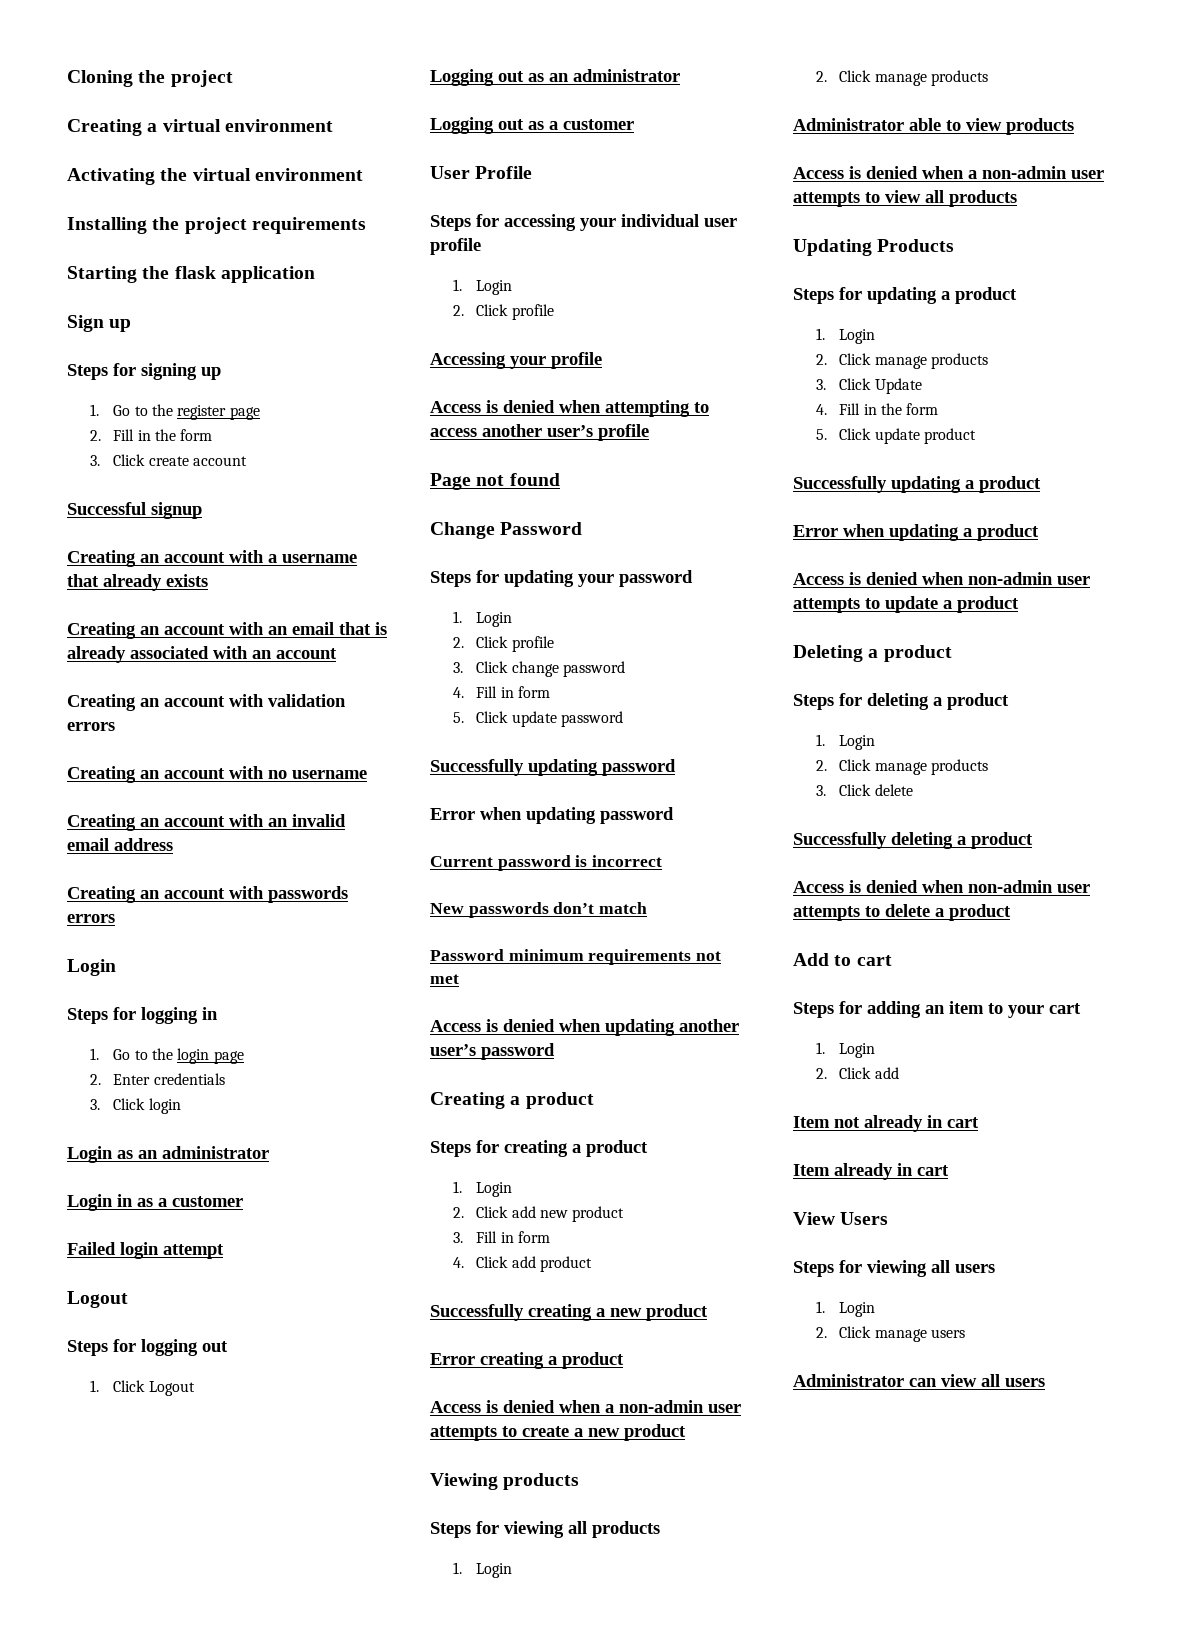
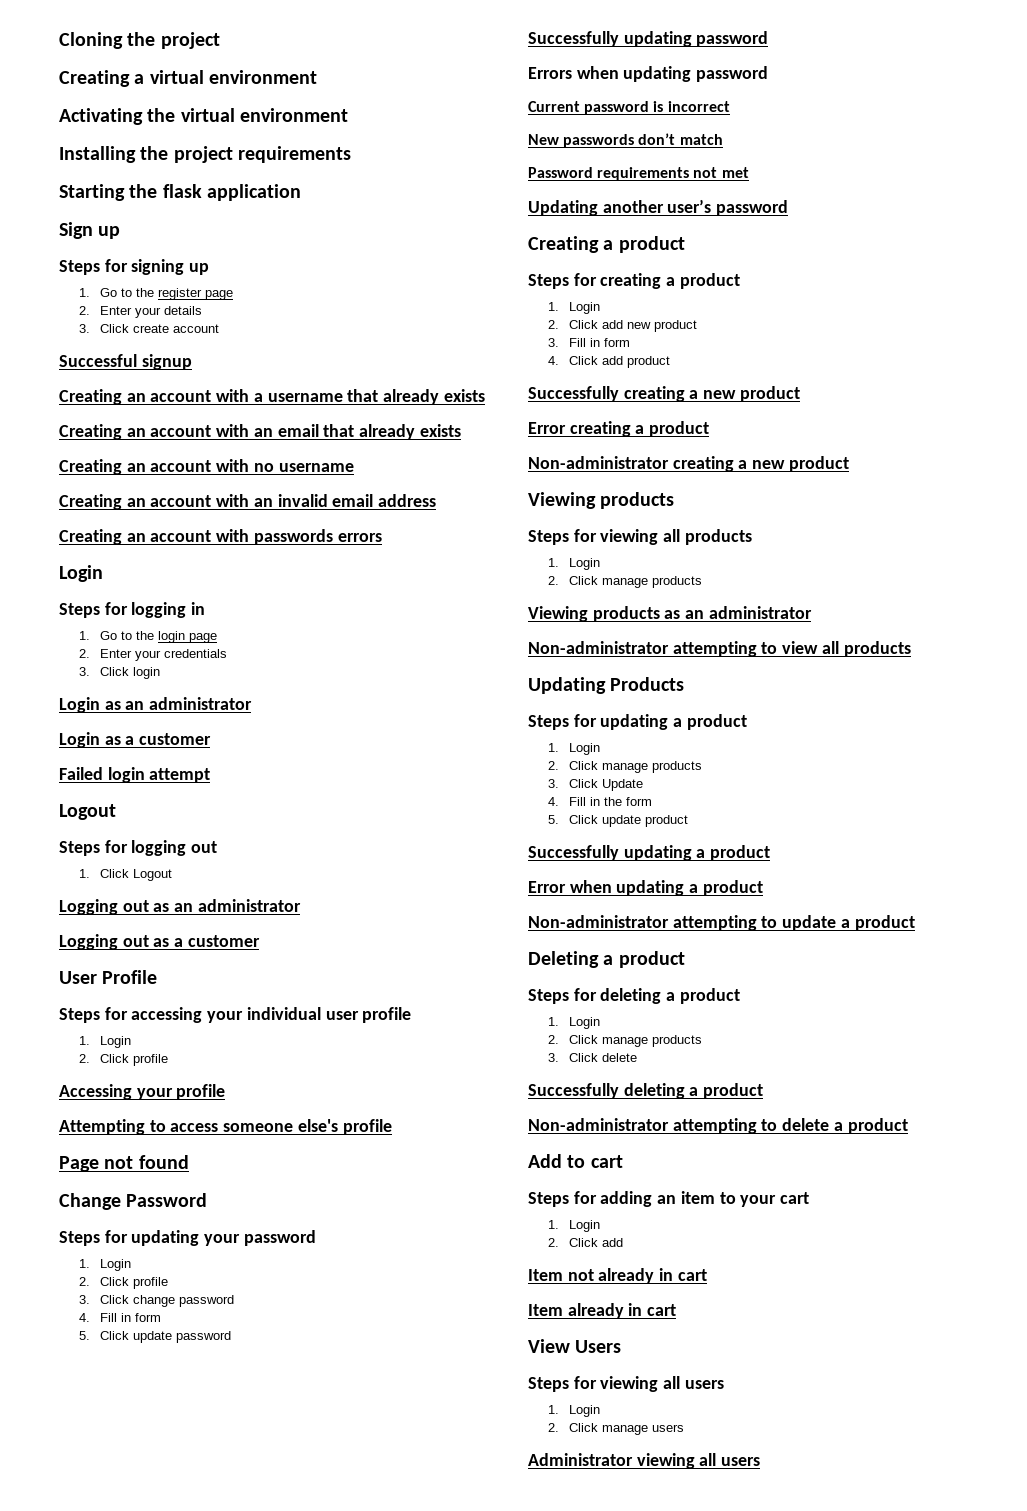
- 2. Fill in the form
+ 2. Enter your details
- Creating an account with an email that is already associated with an account
- Creating an account with validation errors
+ Creating an account with an email that already exists
- 2. Enter credentials
+ 2. Enter your credentials
- Login in as a customer
+ Login as a customer
- Access is denied when attempting to access another user’s profile
+ Attempting to access someone else's profile
- Error when updating password
+ Errors when updating password
- Password minimum requirements not met
+ Password requirements not met
- Access is denied when updating another user’s password
+ Updating another user’s password
- Access is denied when a non-admin user attempts to create a new product
+ Non-administrator creating a new product
- Administrator able to view products
- Access is denied when a non-admin user attempts to view all products
+ Viewing products as an administrator
+ Non-administrator attempting to view all products
- Access is denied when non-admin user attempts to update a product
+ Non-administrator attempting to update a product
- Access is denied when non-admin user attempts to delete a product
+ Non-administrator attempting to delete a product
- Administrator can view all users
+ Administrator viewing all users

